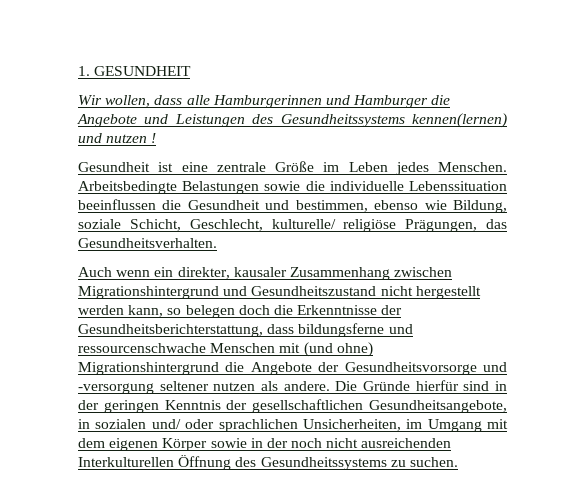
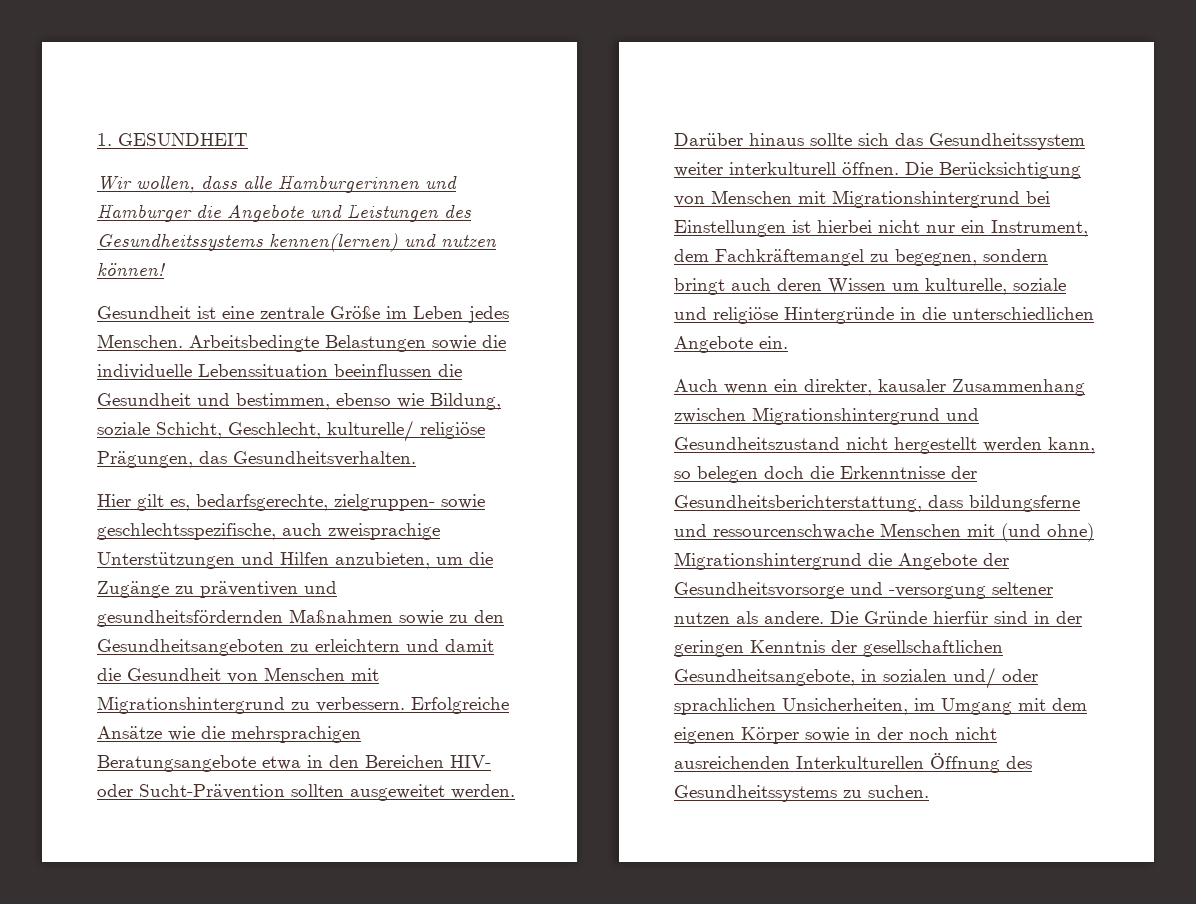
- Wir wollen, dass alle Hamburgerinnen und Hamburger die Angebote und Leistungen des Gesundheitssystems kennen(lernen) und nutzen !
+ Wir wollen, dass alle Hamburgerinnen und Hamburger die Angebote und Leistungen des Gesundheitssystems kennen(lernen) und nutzen können!
+ Hier gilt es, bedarfsgerechte, zielgruppen- sowie geschlechtsspezifische, auch zweisprachige Unterstützungen und Hilfen anzubieten, um die Zugänge zu präventiven und gesundheitsfördernden Maßnahmen sowie zu den Gesundheitsangeboten zu erleichtern und damit die Gesundheit von Menschen mit Migrationshintergrund zu verbessern. Erfolgreiche Ansätze wie die mehrsprachigen Beratungsangebote etwa in den Bereichen HIV- oder Sucht-Prävention sollten ausgeweitet werden. Darüber hinaus sollte sich das Gesundheitssystem weiter interkulturell öffnen. Die Berücksichtigung von Menschen mit Migrationshintergrund bei Einstellungen ist hierbei nicht nur ein Instrument, dem Fachkräftemangel zu begegnen, sondern bringt auch deren Wissen um kulturelle, soziale und religiöse Hintergründe in die unterschiedlichen Angebote ein.

